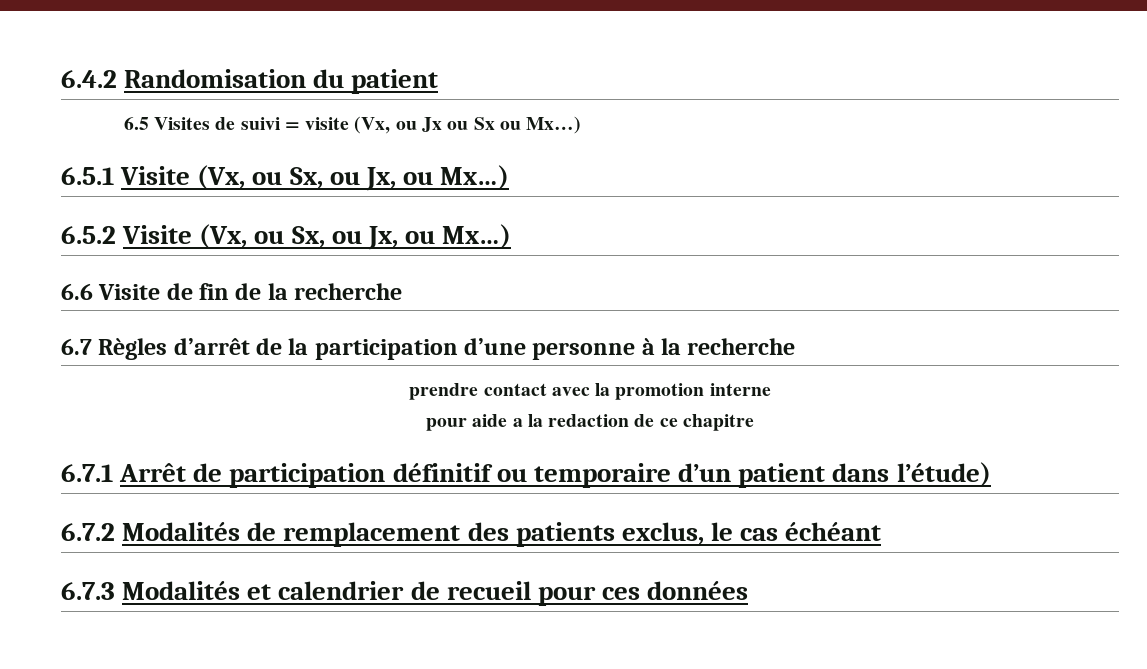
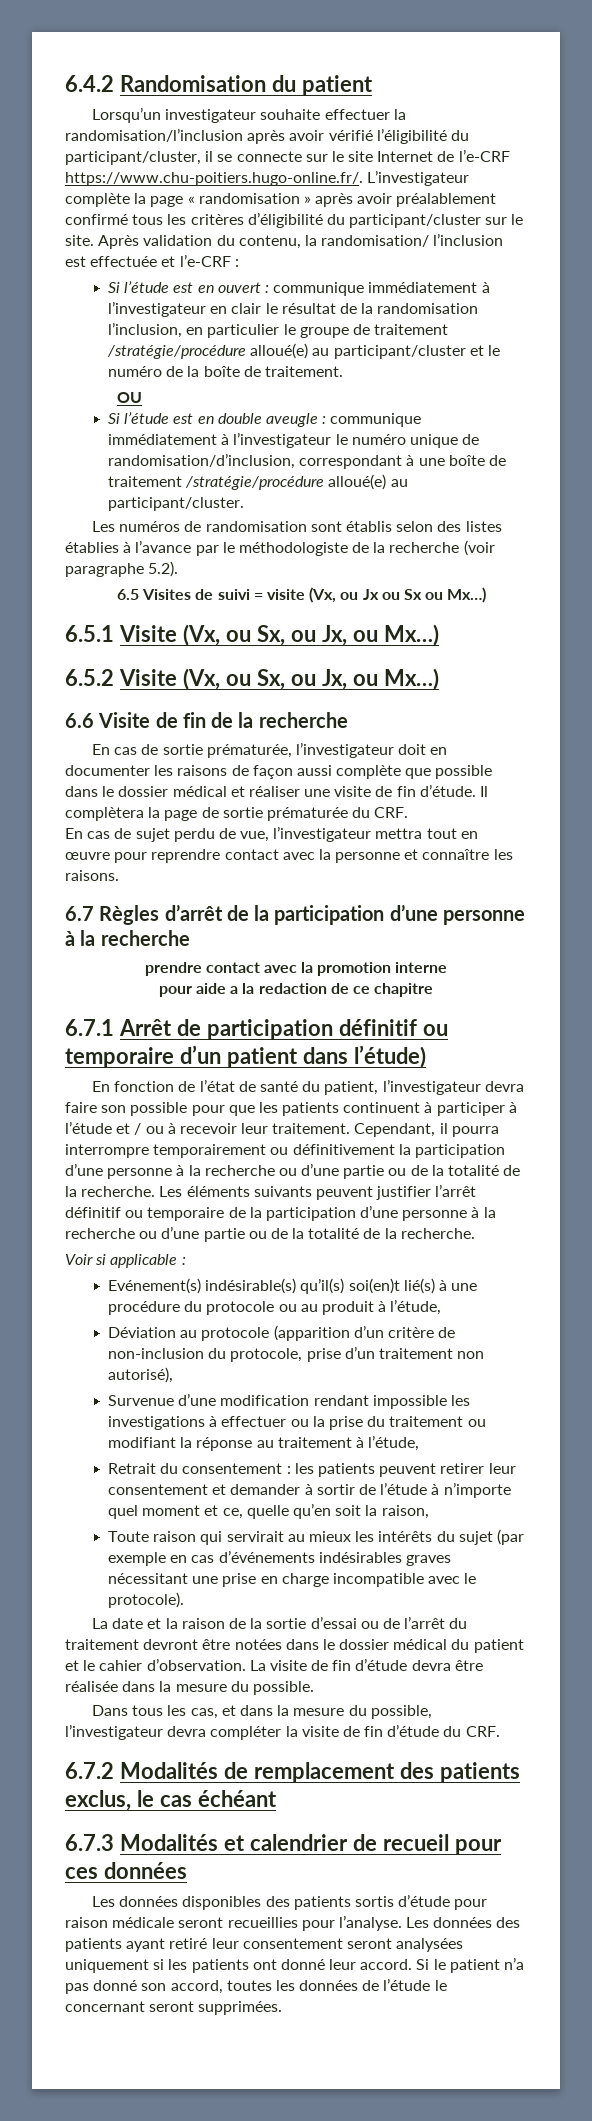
+ Lorsqu’un investigateur souhaite effectuer la randomisation/l’inclusion après avoir vérifié l’éligibilité du participant/cluster, il se connecte sur le site Internet de l’e-CRF https://www.chu-poitiers.hugo-online.fr/. L’investigateur complète la page « randomisation » après avoir préalablement confirmé tous les critères d’éligibilité du participant/cluster sur le site. Après validation du contenu, la randomisation/ l’inclusion est effectuée et l’e-CRF :
+ Si l’étude est en ouvert : communique immédiatement à l’investigateur en clair le résultat de la randomisation l’inclusion, en particulier le groupe de traitement /stratégie/procédure alloué(e) au participant/cluster et le numéro de la boîte de traitement.
+ OU
+ Si l’étude est en double aveugle : communique immédiatement à l’investigateur le numéro unique de randomisation/d’inclusion, correspondant à une boîte de traitement /stratégie/procédure alloué(e) au participant/cluster.
+ Les numéros de randomisation sont établis selon des listes établies à l’avance par le méthodologiste de la recherche (voir paragraphe 5.2).
+ En cas de sortie prématurée, l’investigateur doit en documenter les raisons de façon aussi complète que possible dans le dossier médical et réaliser une visite de fin d’étude. Il complètera la page de sortie prématurée du CRF.
+ En cas de sujet perdu de vue, l’investigateur mettra tout en œuvre pour reprendre contact avec la personne et connaître les raisons.
+ En fonction de l’état de santé du patient, l’investigateur devra faire son possible pour que les patients continuent à participer à l’étude et / ou à recevoir leur traitement. Cependant, il pourra interrompre temporairement ou définitivement la participation d’une personne à la recherche ou d’une partie ou de la totalité de la recherche. Les éléments suivants peuvent justifier l’arrêt définitif ou temporaire de la participation d’une personne à la recherche ou d’une partie ou de la totalité de la recherche.
+ Voir si applicable :
+ Evénement(s) indésirable(s) qu’il(s) soi(en)t lié(s) à une procédure du protocole ou au produit à l’étude,
+ Déviation au protocole (apparition d’un critère de non-inclusion du protocole, prise d’un traitement non autorisé),
+ Survenue d’une modification rendant impossible les investigations à effectuer ou la prise du traitement ou modifiant la réponse au traitement à l’étude,
+ Retrait du consentement : les patients peuvent retirer leur consentement et demander à sortir de l’étude à n’importe quel moment et ce, quelle qu’en soit la raison,
+ Toute raison qui servirait au mieux les intérêts du sujet (par exemple en cas d’événements indésirables graves nécessitant une prise en charge incompatible avec le protocole).
+ La date et la raison de la sortie d’essai ou de l’arrêt du traitement devront être notées dans le dossier médical du patient et le cahier d’observation. La visite de fin d’étude devra être réalisée dans la mesure du possible.
+ Dans tous les cas, et dans la mesure du possible, l’investigateur devra compléter la visite de fin d’étude du CRF.
+ Les données disponibles des patients sortis d’étude pour raison médicale seront recueillies pour l’analyse. Les données des patients ayant retiré leur consentement seront analysées uniquement si les patients ont donné leur accord. Si le patient n’a pas donné son accord, toutes les données de l’étude le concernant seront supprimées.

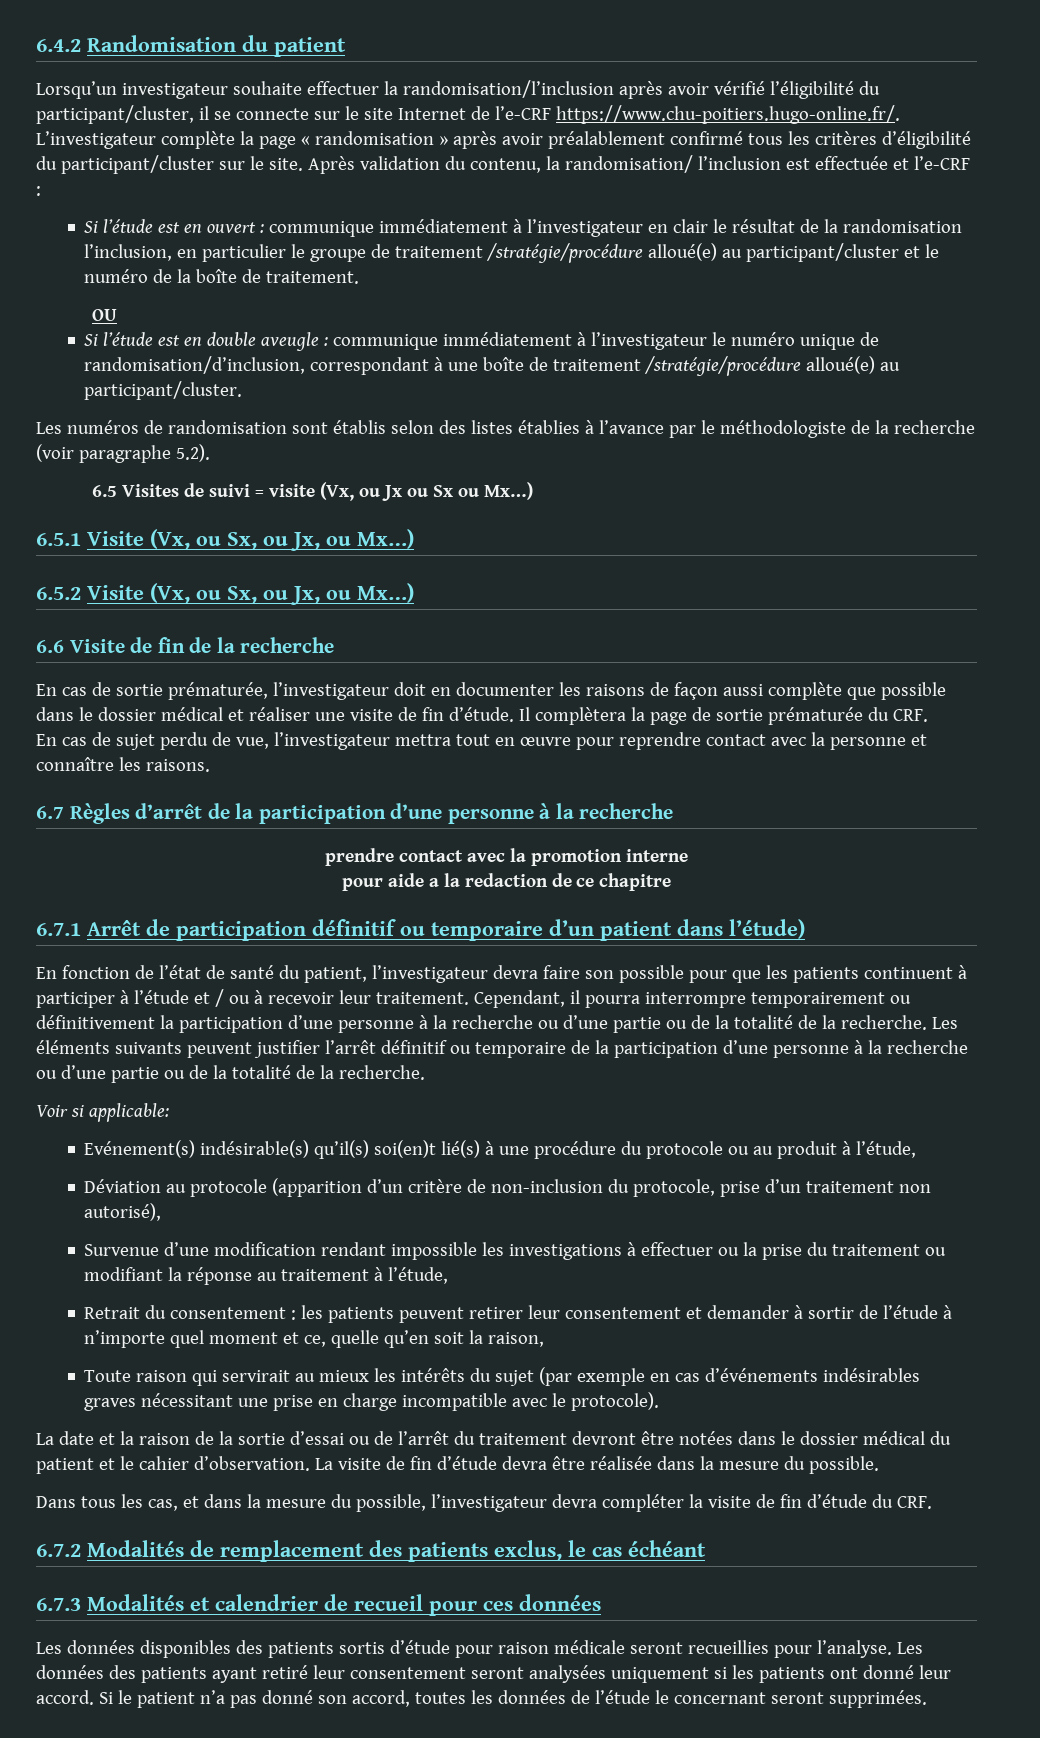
- Voir si applicable :
+ Voir si applicable:

